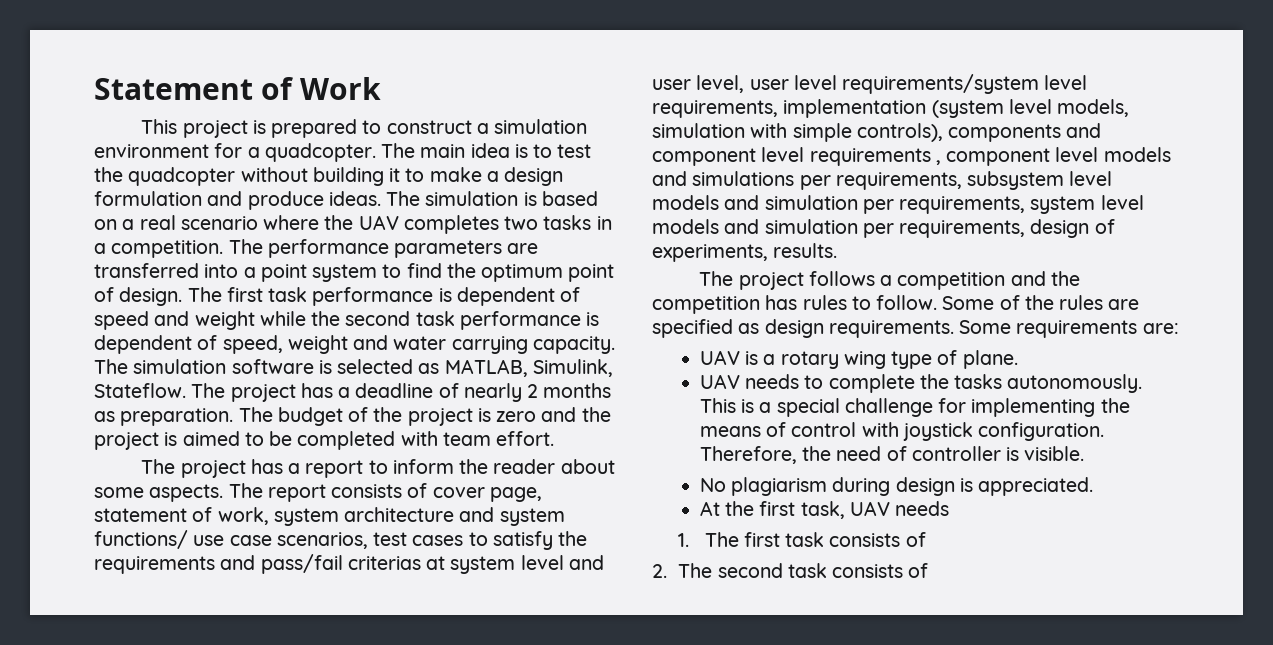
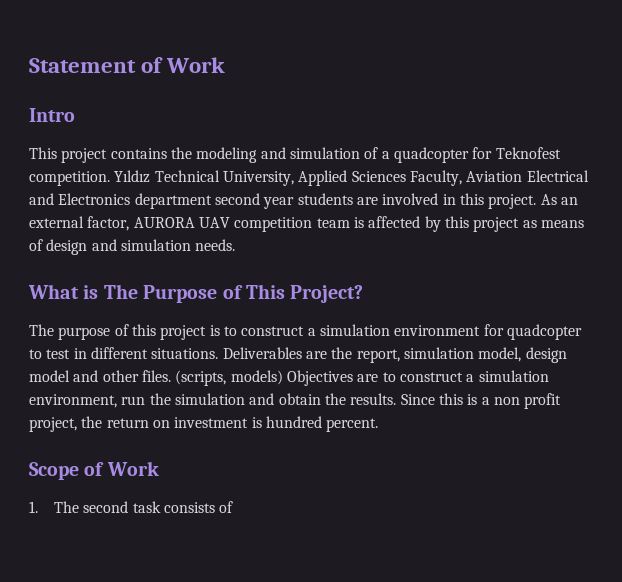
+ Intro
- This project is prepared to construct a simulation environment for a quadcopter. The main idea is to test the quadcopter without building it to make a design formulation and produce ideas. The simulation is based on a real scenario where the UAV completes two tasks in a competition. The performance parameters are transferred into a point system to find the optimum point of design. The first task performance is dependent of speed and weight while the second task performance is dependent of speed, weight and water carrying capacity. The simulation software is selected as MATLAB, Simulink, Stateflow. The project has a deadline of nearly 2 months as preparation. The budget of the project is zero and the project is aimed to be completed with team effort.
- The project has a report to inform the reader about some aspects. The report consists of cover page, statement of work, system architecture and system functions/ use case scenarios, test cases to satisfy the requirements and pass/fail criterias at system level and user level, user level requirements/system level requirements, implementation (system level models, simulation with simple controls), components and component level requirements , component level models and simulations per requirements, subsystem level models and simulation per requirements, system level models and simulation per requirements, design of experiments, results.
- The project follows a competition and the competition has rules to follow. Some of the rules are specified as design requirements. Some requirements are:
- UAV is a rotary wing type of plane.
- UAV needs to complete the tasks autonomously. This is a special challenge for implementing the means of control with joystick configuration. Therefore, the need of controller is visible.
- No plagiarism during design is appreciated.
- At the first task, UAV needs
- 1. The first task consists of
- 2. The second task consists of
+ This project contains the modeling and simulation of a quadcopter for Teknofest competition. Yıldız Technical University, Applied Sciences Faculty, Aviation Electrical and Electronics department second year students are involved in this project. As an external factor, AURORA UAV competition team is affected by this project as means of design and simulation needs.
+ What is The Purpose of This Project?
+ The purpose of this project is to construct a simulation environment for quadcopter to test in different situations. Deliverables are the report, simulation model, design model and other files. (scripts, models) Objectives are to construct a simulation environment, run the simulation and obtain the results. Since this is a non profit project, the return on investment is hundred percent.
+ Scope of Work
+ 1. The second task consists of

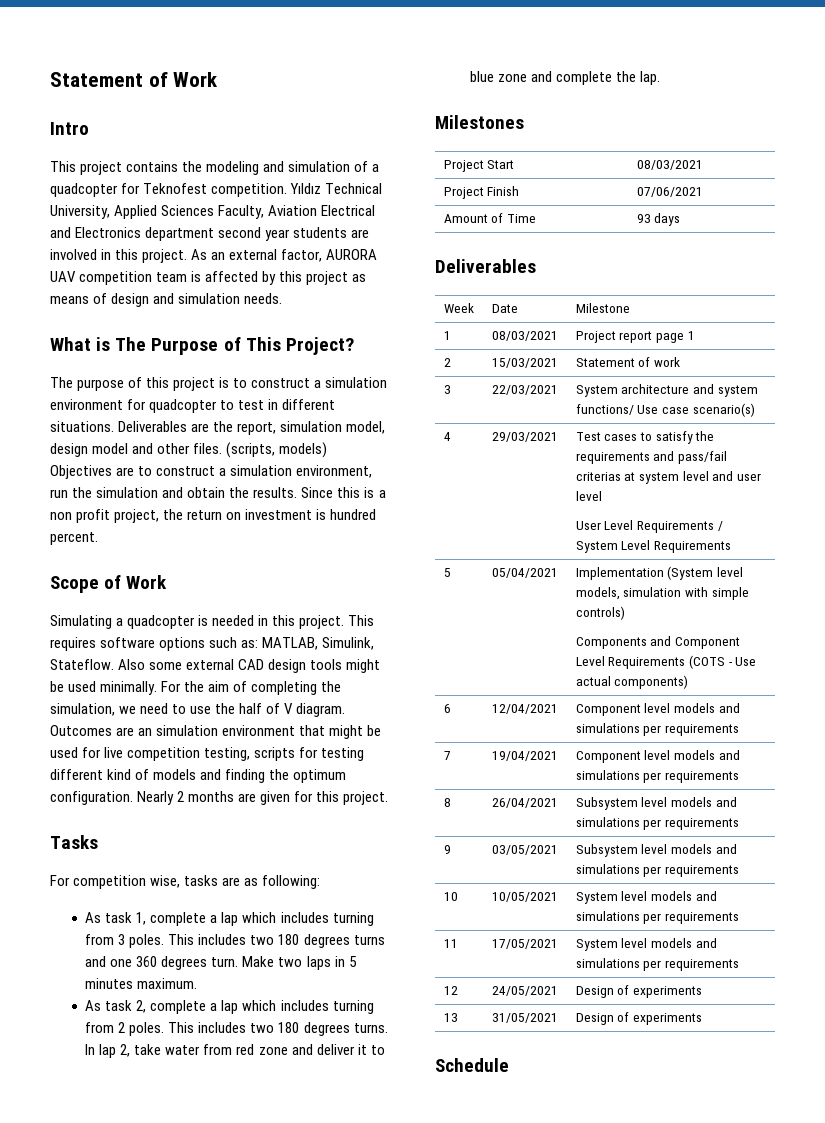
- 1. The second task consists of
+ Simulating a quadcopter is needed in this project. This requires software options such as: MATLAB, Simulink, Stateflow. Also some external CAD design tools might be used minimally. For the aim of completing the simulation, we need to use the half of V diagram. Outcomes are an simulation environment that might be used for live competition testing, scripts for testing different kind of models and finding the optimum configuration. Nearly 2 months are given for this project.
+ Tasks
+ For competition wise, tasks are as following:
+ As task 1, complete a lap which includes turning from 3 poles. This includes two 180 degrees turns and one 360 degrees turn. Make two laps in 5 minutes maximum.
+ As task 2, complete a lap which includes turning from 2 poles. This includes two 180 degrees turns. In lap 2, take water from red zone and deliver it to blue zone and complete the lap.
+ Milestones
+ Project Start | 08/03/2021
+ Project Finish | 07/06/2021
+ Amount of Time | 93 days
+ Deliverables
+ Week | Date | Milestone
+ 1 | 08/03/2021 | Project report page 1
+ 2 | 15/03/2021 | Statement of work
+ 3 | 22/03/2021 | System architecture and system functions/ Use case scenario(s)
+ 4 | 29/03/2021 | Test cases to satisfy the requirements and pass/fail criterias at system level and user level
+ User Level Requirements / System Level Requirements
+ 5 | 05/04/2021 | Implementation (System level models, simulation with simple controls)
+ Components and Component Level Requirements (COTS - Use actual components)
+ 6 | 12/04/2021 | Component level models and simulations per requirements
+ 7 | 19/04/2021 | Component level models and simulations per requirements
+ 8 | 26/04/2021 | Subsystem level models and simulations per requirements
+ 9 | 03/05/2021 | Subsystem level models and simulations per requirements
+ 10 | 10/05/2021 | System level models and simulations per requirements
+ 11 | 17/05/2021 | System level models and simulations per requirements
+ 12 | 24/05/2021 | Design of experiments
+ 13 | 31/05/2021 | Design of experiments
+ Schedule

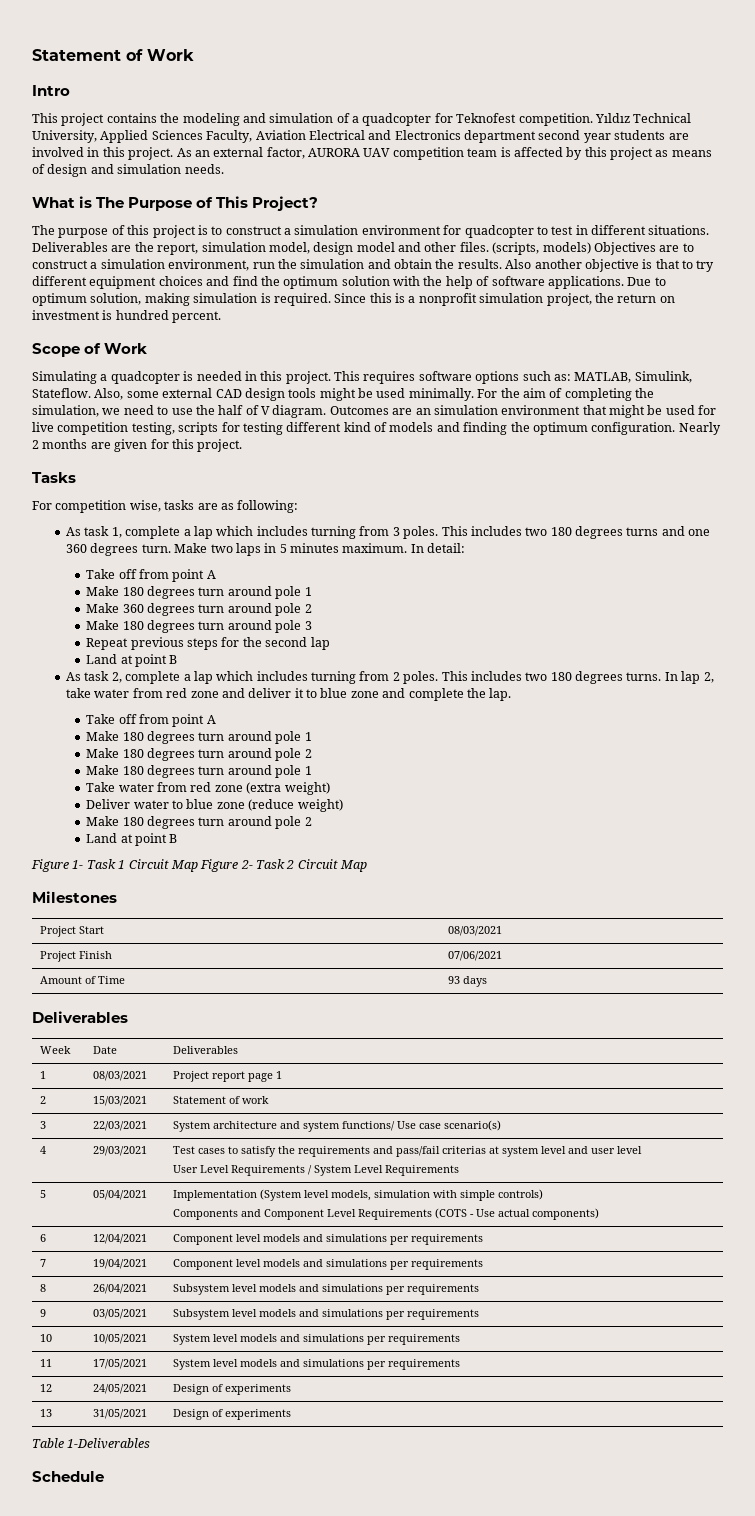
+ Also another objective is that to try different equipment choices and find the optimum solution with the help of software applications. Due to optimum solution, making simulation is required.
- Since this is a non profit project, the return on investment is hundred percent.
+ Since this is a nonprofit simulation project, the return on investment is hundred percent.
- Also some external CAD design tools might be used minimally.
+ Also, some external CAD design tools might be used minimally.
+ In detail:
+ Take off from point A
+ Make 180 degrees turn around pole 1
+ Make 360 degrees turn around pole 2
+ Make 180 degrees turn around pole 3
+ Repeat previous steps for the second lap
+ Land at point B
  In lap 2, take water from red zone and deliver it to blue zone and complete the lap.
+ Take off from point A
+ Make 180 degrees turn around pole 1
+ Make 180 degrees turn around pole 2
+ Make 180 degrees turn around pole 1
+ Take water from red zone (extra weight)
+ Deliver water to blue zone (reduce weight)
+ Make 180 degrees turn around pole 2
+ Land at point B
+ Figure 1- Task 1 Circuit Map Figure 2- Task 2 Circuit Map
- Week | Date | Milestone
+ Week | Date | Deliverables
+ Table 1-Deliverables

